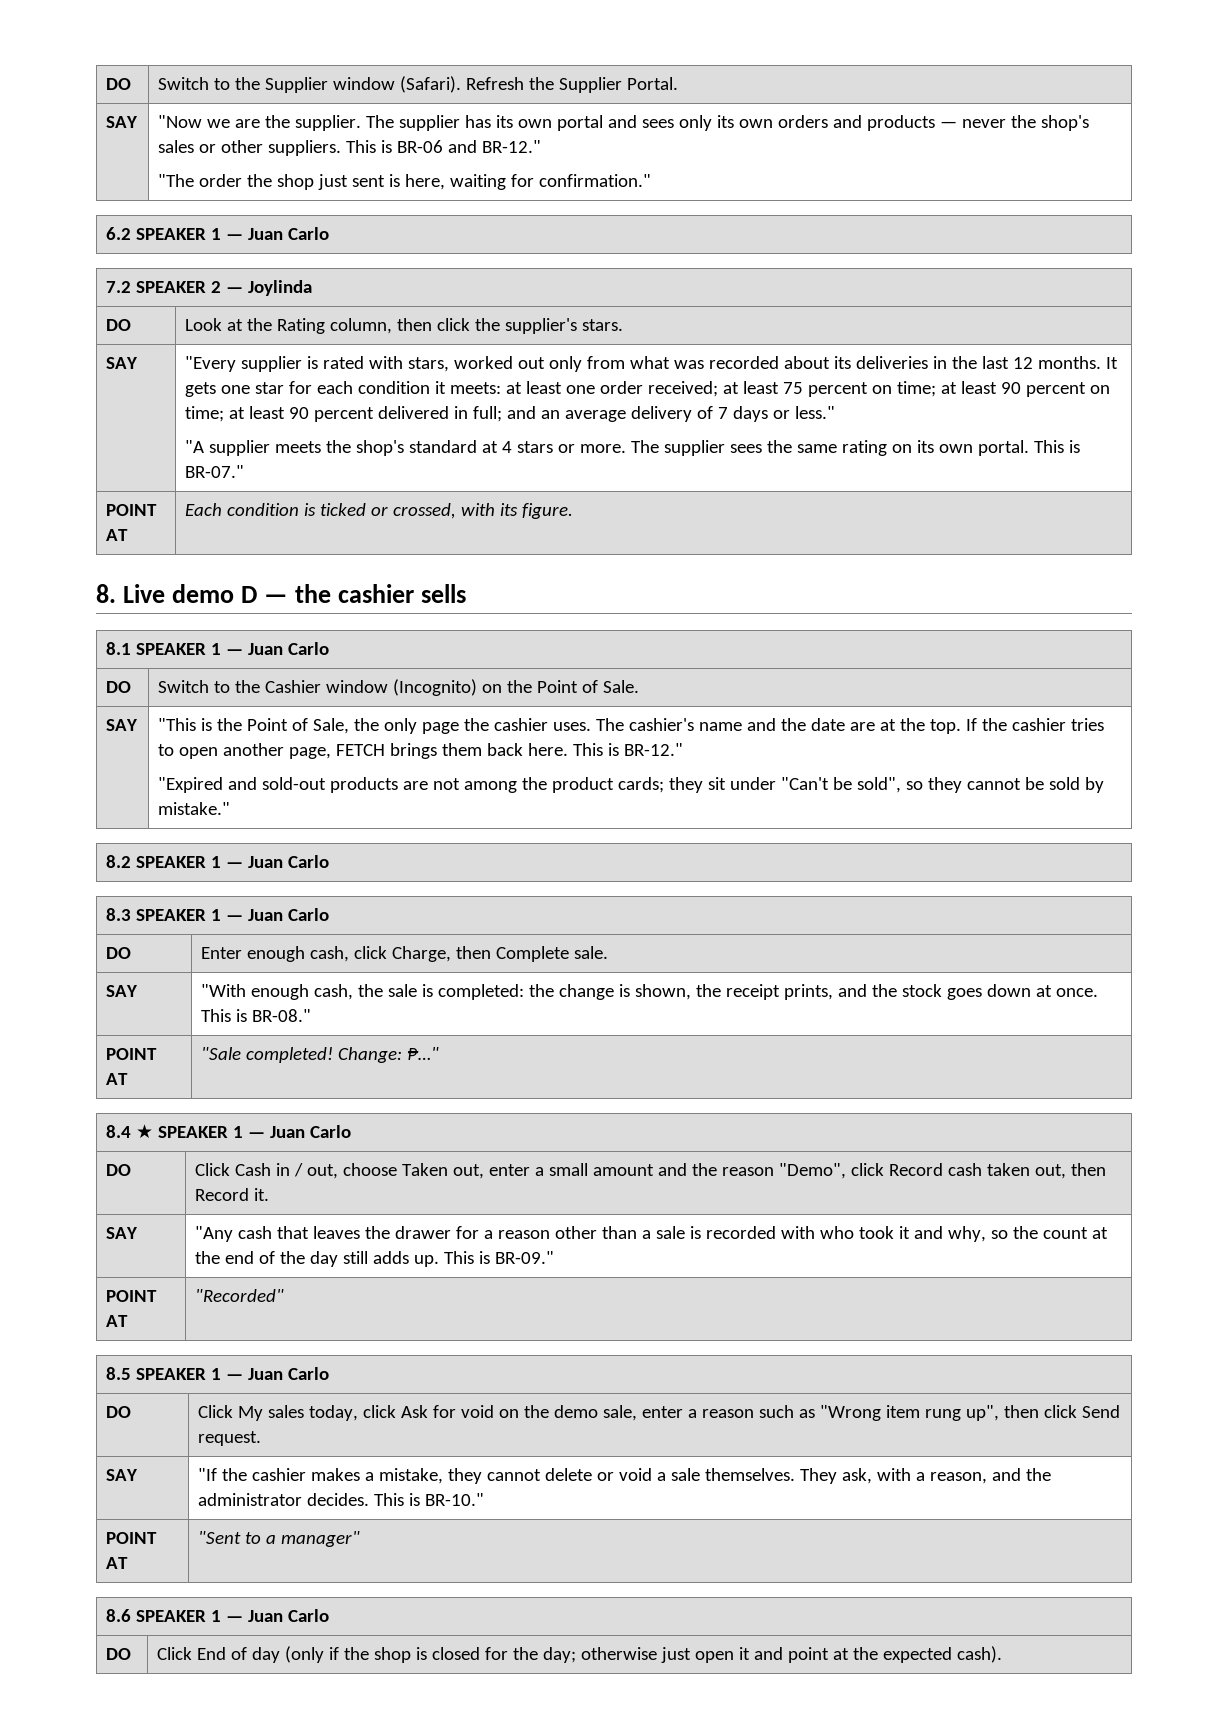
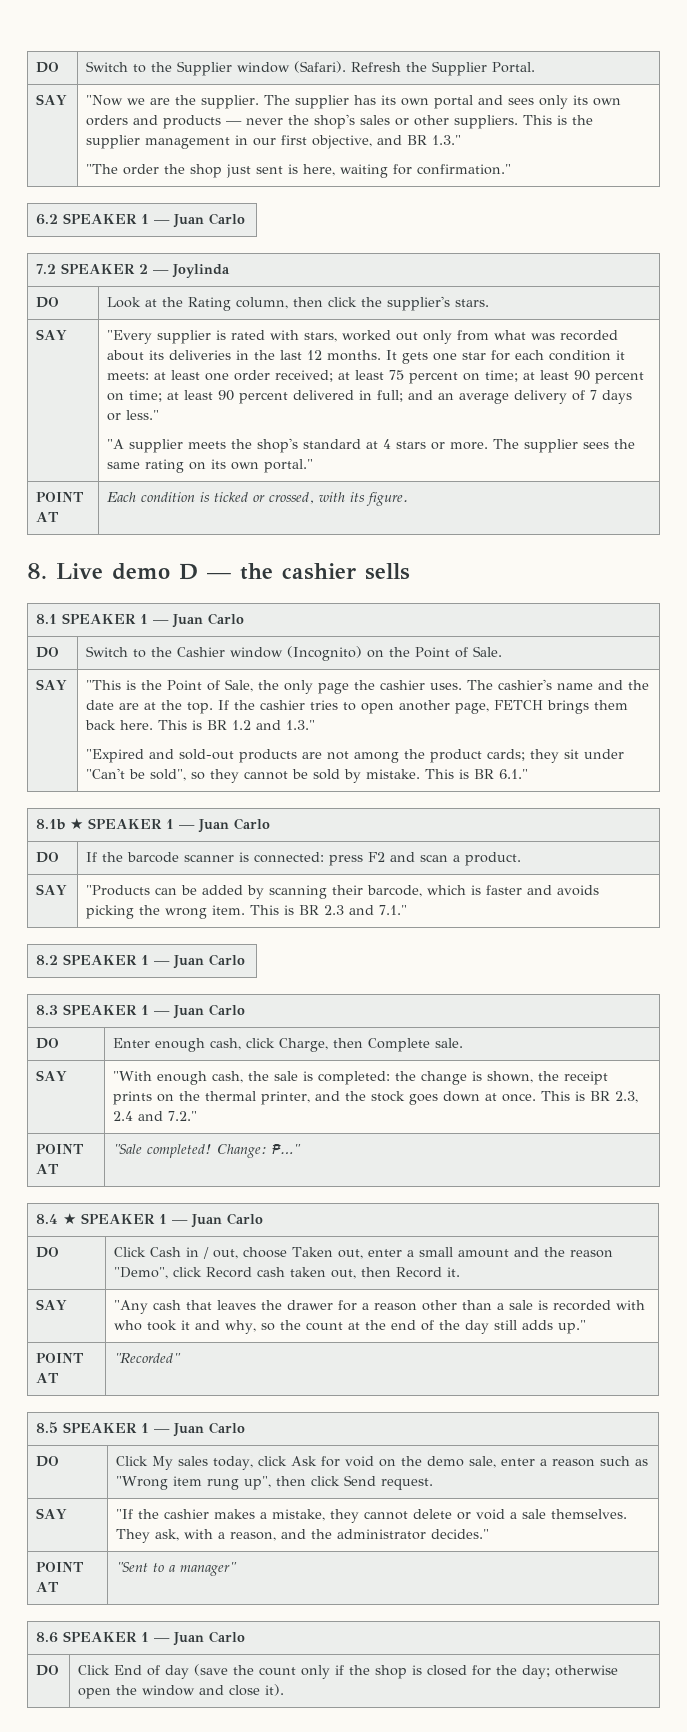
- This is BR-06 and BR-12."
+ This is the supplier management in our first objective, and BR 1.3."
- The supplier sees the same rating on its own portal. This is BR-07."
+ The supplier sees the same rating on its own portal."
- This is BR-12."
+ This is BR 1.2 and 1.3."
- "Expired and sold-out products are not among the product cards; they sit under "Can't be sold", so they cannot be sold by mistake."
+ "Expired and sold-out products are not among the product cards; they sit under "Can't be sold", so they cannot be sold by mistake. This is BR 6.1."
+ 8.1b ★ SPEAKER 1 — Juan Carlo
+ DO | If the barcode scanner is connected: press F2 and scan a product.
+ SAY | "Products can be added by scanning their barcode, which is faster and avoids picking the wrong item. This is BR 2.3 and 7.1."
- SAY | "With enough cash, the sale is completed: the change is shown, the receipt prints, and the stock goes down at once. This is BR-08."
+ SAY | "With enough cash, the sale is completed: the change is shown, the receipt prints on the thermal printer, and the stock goes down at once. This is BR 2.3, 2.4 and 7.2."
- SAY | "Any cash that leaves the drawer for a reason other than a sale is recorded with who took it and why, so the count at the end of the day still adds up. This is BR-09."
+ SAY | "Any cash that leaves the drawer for a reason other than a sale is recorded with who took it and why, so the count at the end of the day still adds up."
- SAY | "If the cashier makes a mistake, they cannot delete or void a sale themselves. They ask, with a reason, and the administrator decides. This is BR-10."
+ SAY | "If the cashier makes a mistake, they cannot delete or void a sale themselves. They ask, with a reason, and the administrator decides."
- DO | Click End of day (only if the shop is closed for the day; otherwise just open it and point at the expected cash).
+ DO | Click End of day (save the count only if the shop is closed for the day; otherwise open the window and close it).

